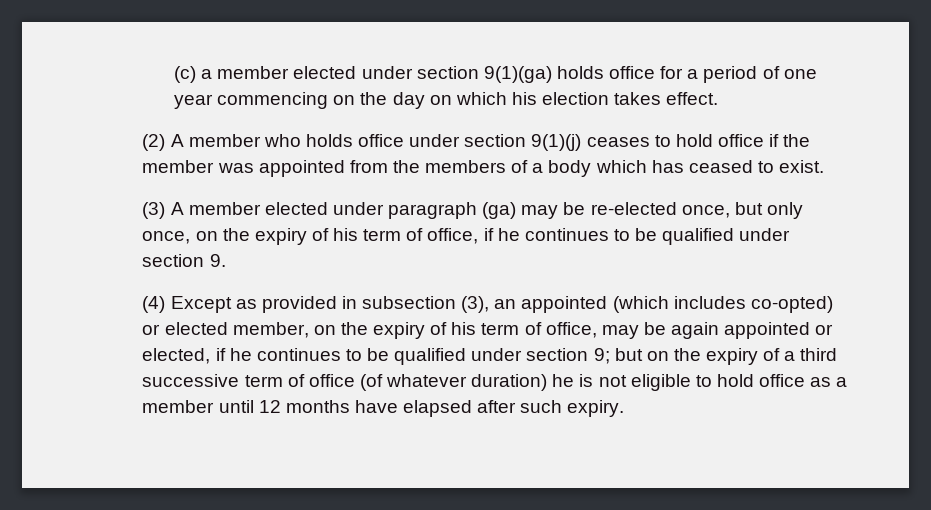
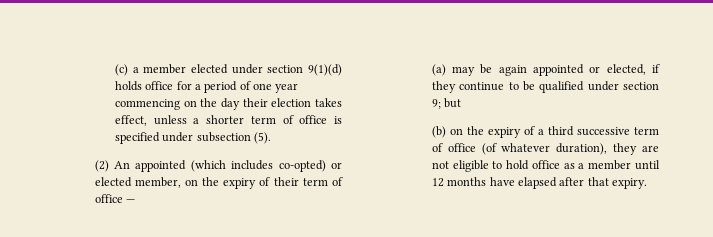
- (c) a member elected under section 9(1)(ga) holds office for a period of one year commencing on the day on which his election takes effect.
- (2) A member who holds office under section 9(1)(j) ceases to hold office if the member was appointed from the members of a body which has ceased to exist.
- (3) A member elected under paragraph (ga) may be re-elected once, but only once, on the expiry of his term of office, if he continues to be qualified under section 9.
- (4) Except as provided in subsection (3), an appointed (which includes co-opted) or elected member, on the expiry of his term of office, may be again appointed or elected, if he continues to be qualified under section 9;
+ (c) a member elected under section 9(1)(d) holds office for a period of one year commencing on the day their election takes effect, unless a shorter term of office is specified under subsection (5).
+ (2) An appointed (which includes co-opted) or elected member, on the expiry of their term of office —
+ (a) may be again appointed or elected, if they continue to be qualified under section 9;
- but on the expiry of a third successive term of office (of whatever duration) he is not eligible to hold office as a member until 12 months have elapsed after such expiry.
+ but
+ (b) on the expiry of a third successive term of office (of whatever duration), they are not eligible to hold office as a member until 12 months have elapsed after that expiry.

